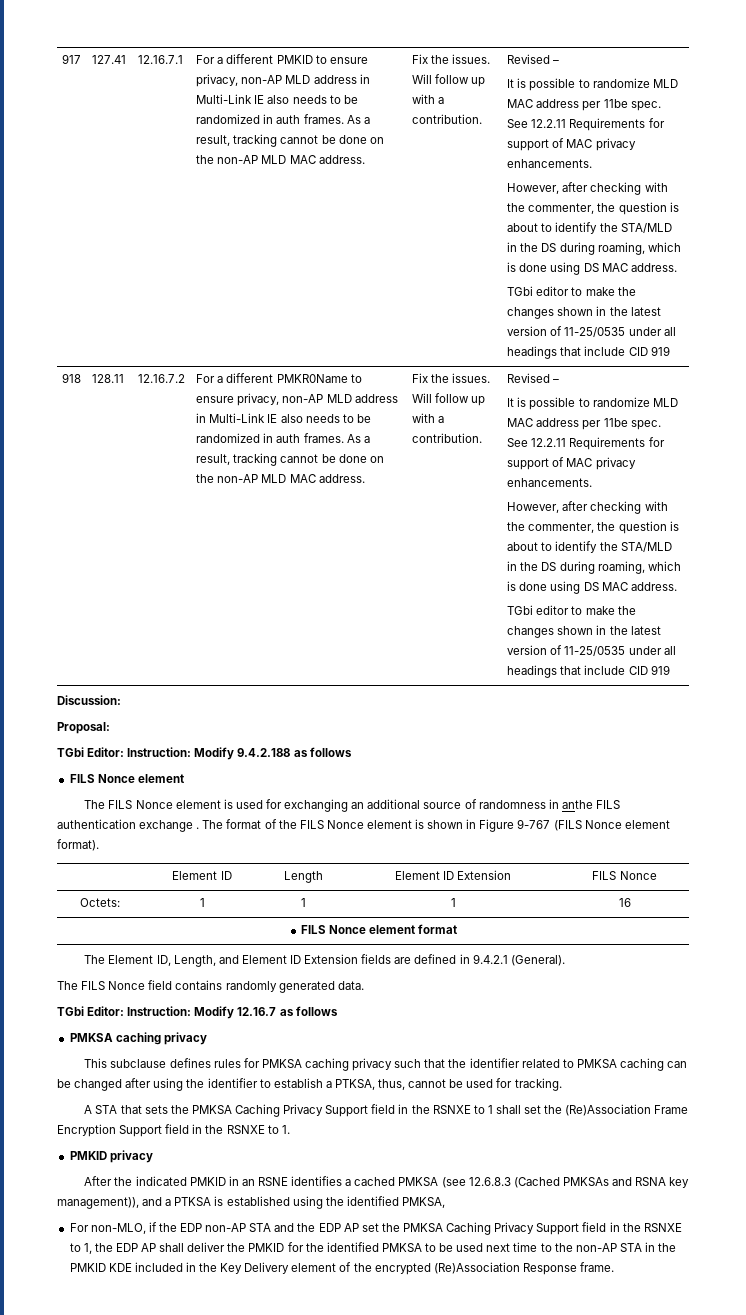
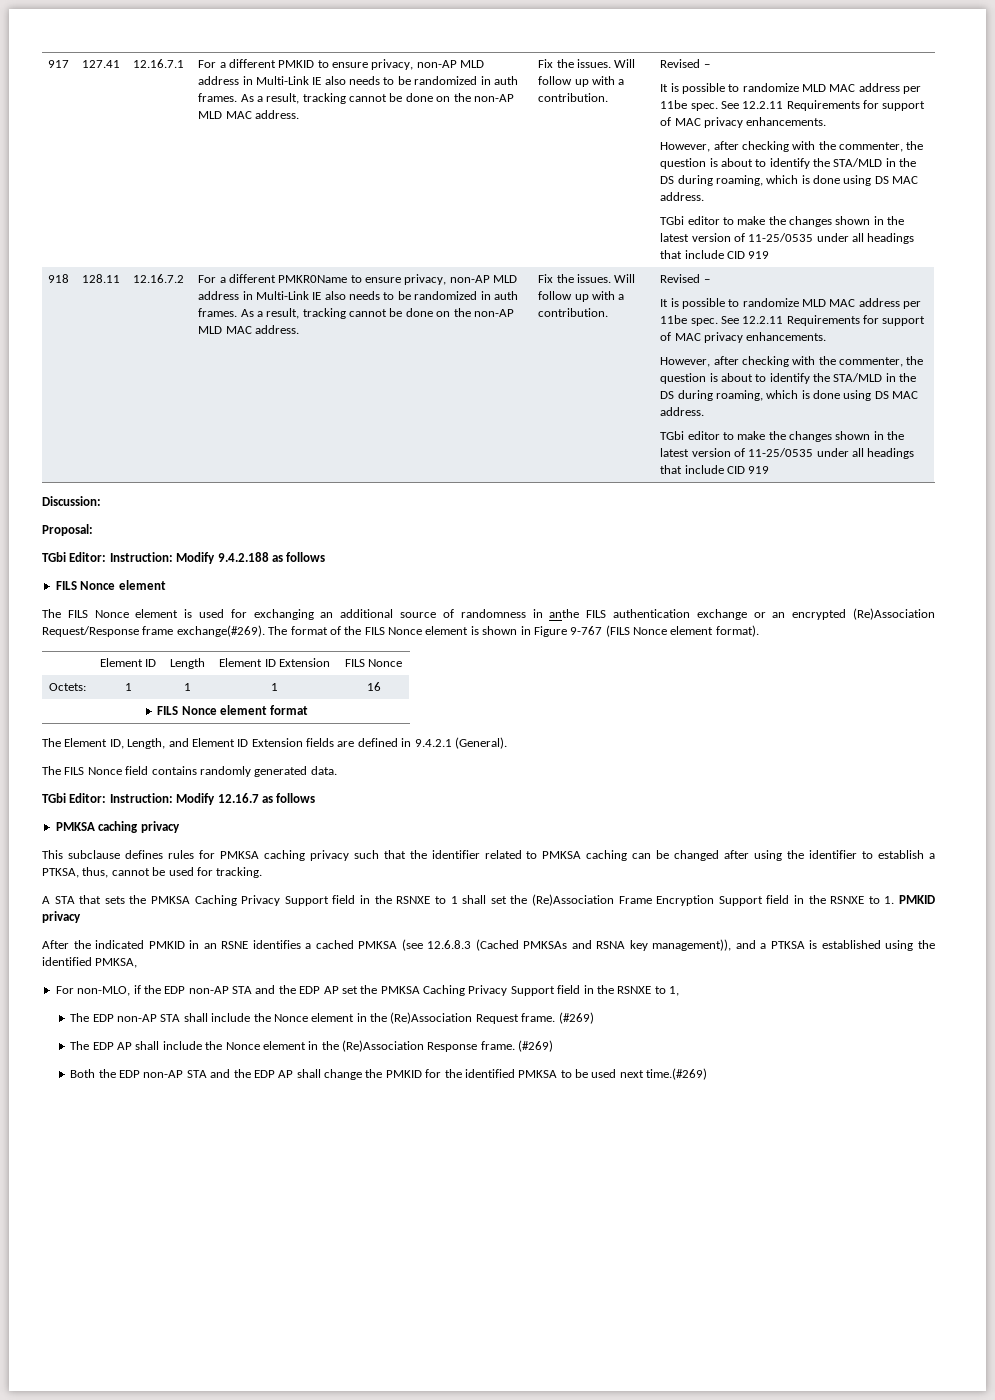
- The FILS Nonce element is used for exchanging an additional source of randomness in anthe FILS authentication exchange .
+ The FILS Nonce element is used for exchanging an additional source of randomness in anthe FILS authentication exchange or an encrypted (Re)Association Request/Response frame exchange(#269).
- A STA that sets the PMKSA Caching Privacy Support field in the RSNXE to 1 shall set the (Re)Association Frame Encryption Support field in the RSNXE to 1.
- PMKID privacy
+ A STA that sets the PMKSA Caching Privacy Support field in the RSNXE to 1 shall set the (Re)Association Frame Encryption Support field in the RSNXE to 1. PMKID privacy
- For non-MLO, if the EDP non-AP STA and the EDP AP set the PMKSA Caching Privacy Support field in the RSNXE to 1, the EDP AP shall deliver the PMKID for the identified PMKSA to be used next time to the non-AP STA in the PMKID KDE included in the Key Delivery element of the encrypted (Re)Association Response frame.
+ For non-MLO, if the EDP non-AP STA and the EDP AP set the PMKSA Caching Privacy Support field in the RSNXE to 1,
+ The EDP non-AP STA shall include the Nonce element in the (Re)Association Request frame. (#269)
+ The EDP AP shall include the Nonce element in the (Re)Association Response frame. (#269)
+ Both the EDP non-AP STA and the EDP AP shall change the PMKID for the identified PMKSA to be used next time.(#269)

